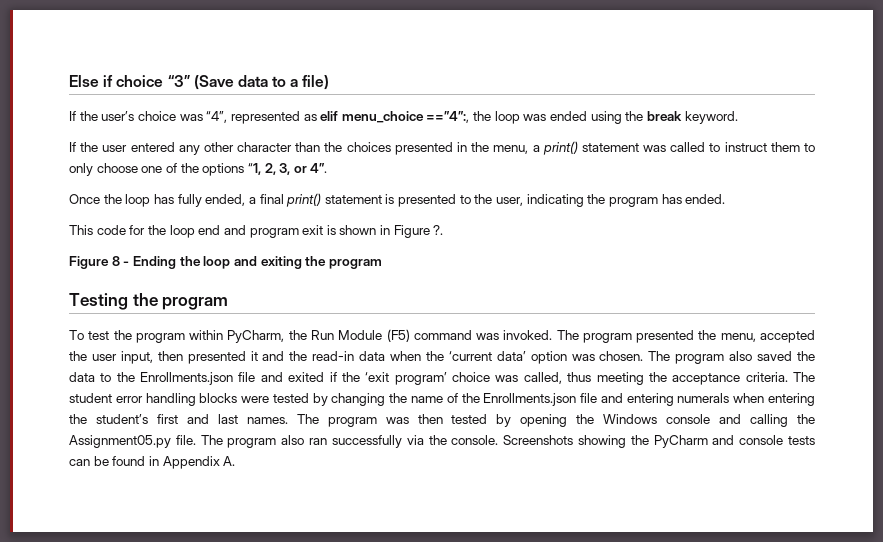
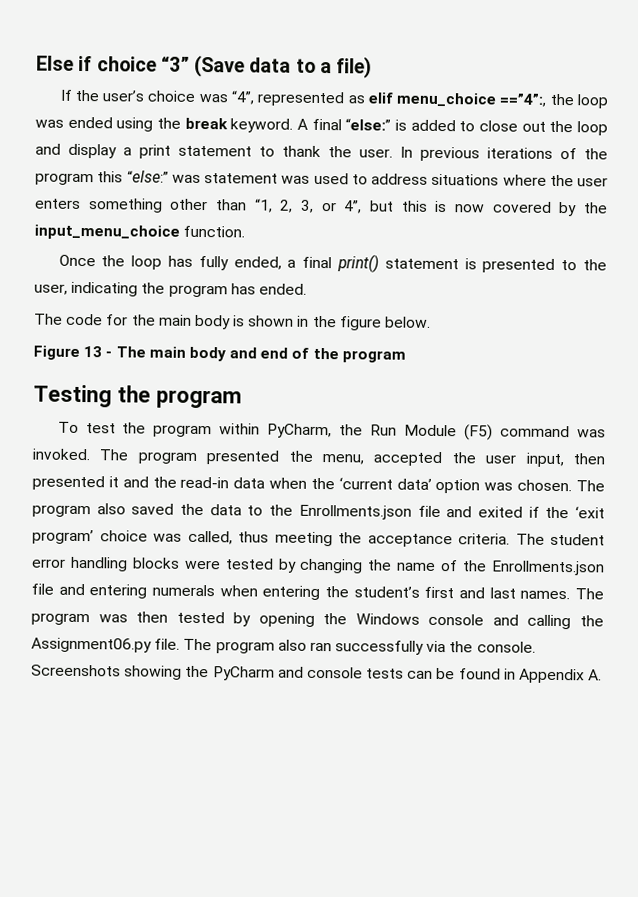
- If the user’s choice was “4”, represented as elif menu_choice ==”4”:, the loop was ended using the break keyword.
- If the user entered any other character than the choices presented in the menu, a print() statement was called to instruct them to only choose one of the options “1, 2, 3, or 4”.
+ If the user’s choice was “4”, represented as elif menu_choice ==”4”:, the loop was ended using the break keyword. A final “else:” is added to close out the loop and display a print statement to thank the user. In previous iterations of the program this “else:” was statement was used to address situations where the user enters something other than “1, 2, 3, or 4”, but this is now covered by the input_menu_choice function.
- This code for the loop end and program exit is shown in Figure ?.
- Figure 8 - Ending the loop and exiting the program
+ The code for the main body is shown in the figure below.
+ Figure 13 - The main body and end of the program
- The program was then tested by opening the Windows console and calling the Assignment05.py file.
+ The program was then tested by opening the Windows console and calling the Assignment06.py file.

